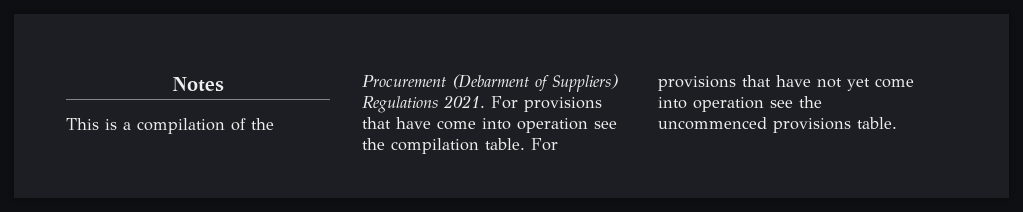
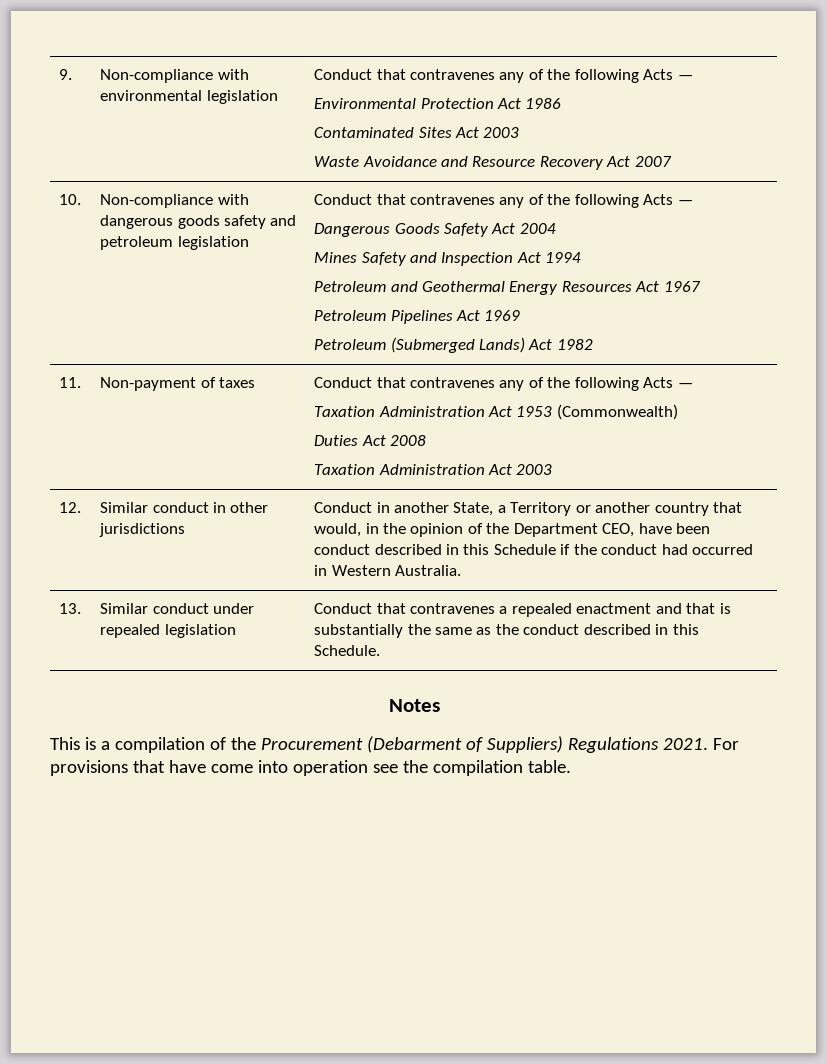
+ 9. | Non-compliance with environmental legislation | Conduct that contravenes any of the following Acts —
+ Environmental Protection Act 1986
+ Contaminated Sites Act 2003
+ Waste Avoidance and Resource Recovery Act 2007
+ 10. | Non-compliance with dangerous goods safety and petroleum legislation | Conduct that contravenes any of the following Acts —
+ Dangerous Goods Safety Act 2004
+ Mines Safety and Inspection Act 1994
+ Petroleum and Geothermal Energy Resources Act 1967
+ Petroleum Pipelines Act 1969
+ Petroleum (Submerged Lands) Act 1982
+ 11. | Non-payment of taxes | Conduct that contravenes any of the following Acts —
+ Taxation Administration Act 1953 (Commonwealth)
+ Duties Act 2008
+ Taxation Administration Act 2003
+ 12. | Similar conduct in other jurisdictions | Conduct in another State, a Territory or another country that would, in the opinion of the Department CEO, have been conduct described in this Schedule if the conduct had occurred in Western Australia.
+ 13. | Similar conduct under repealed legislation | Conduct that contravenes a repealed enactment and that is substantially the same as the conduct described in this Schedule.
- For provisions that have not yet come into operation see the uncommenced provisions table.

